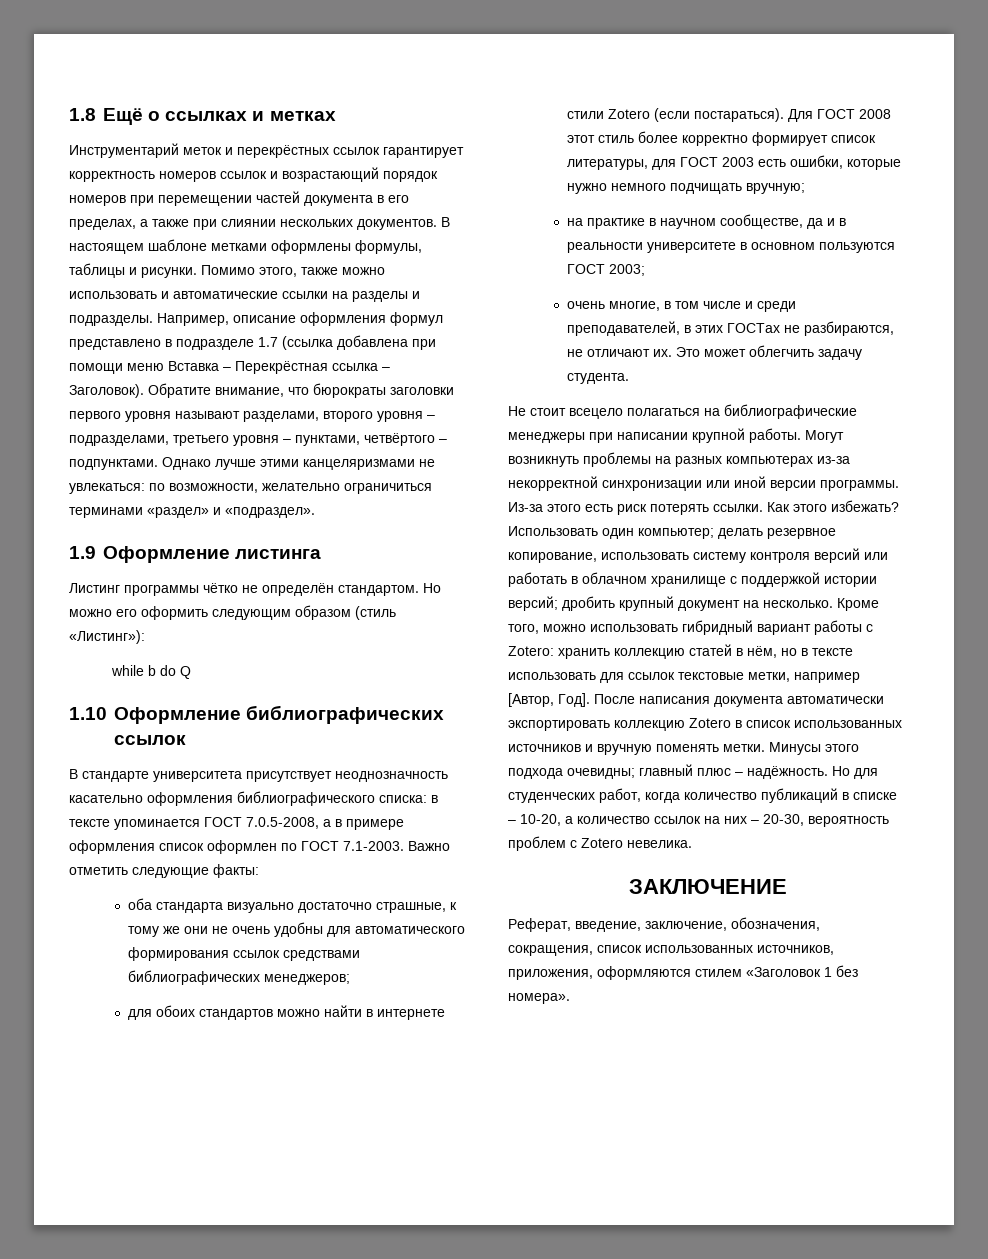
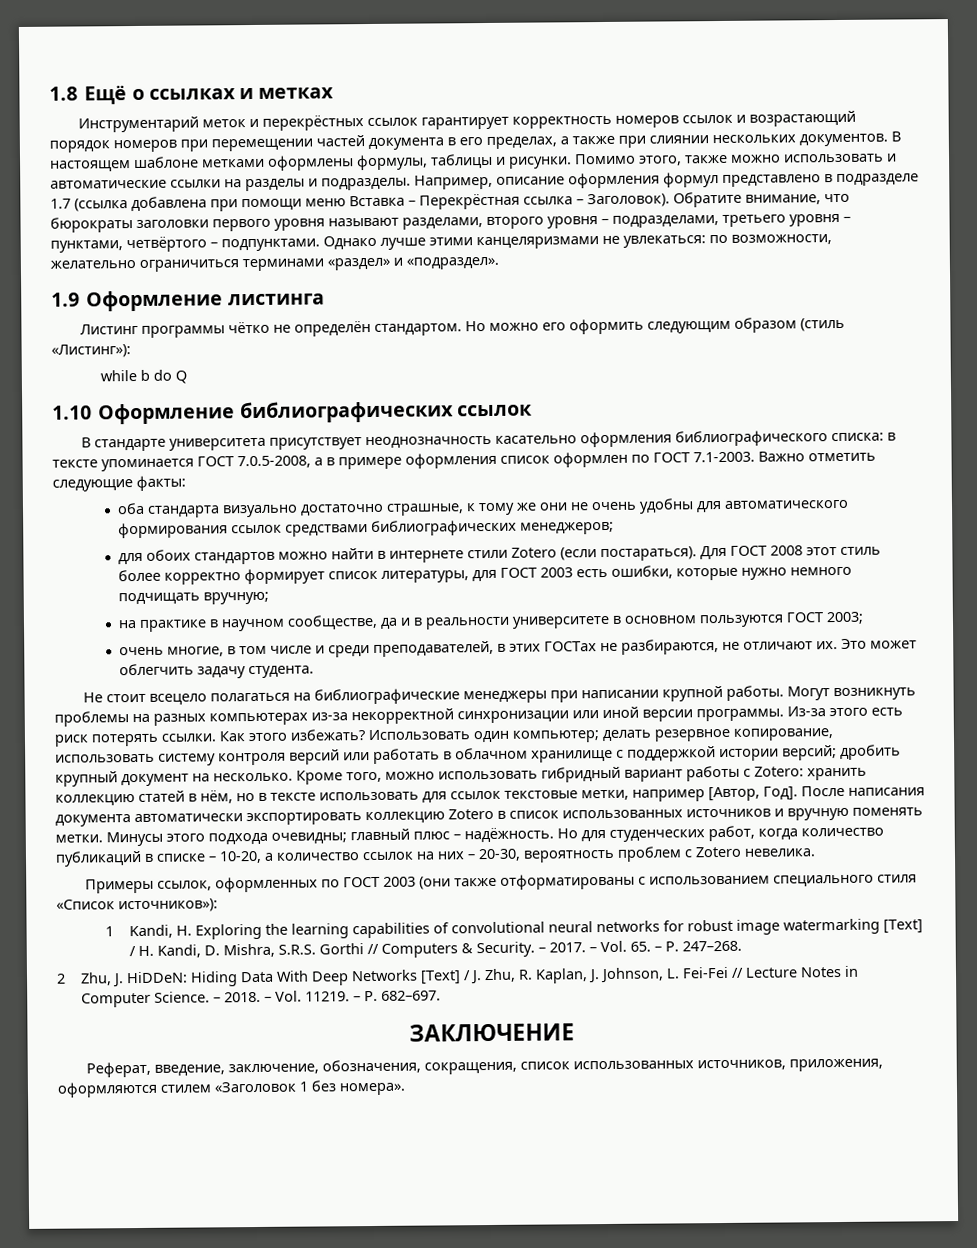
+ Примеры ссылок, оформленных по ГОСТ 2003 (они также отформатированы с использованием специального стиля «Список источников»):
+ 1 Kandi, H. Exploring the learning capabilities of convolutional neural networks for robust image watermarking [Text] / H. Kandi, D. Mishra, S.R.S. Gorthi // Computers & Security. – 2017. – Vol. 65. – P. 247–268.
+ 2 Zhu, J. HiDDeN: Hiding Data With Deep Networks [Text] / J. Zhu, R. Kaplan, J. Johnson, L. Fei-Fei // Lecture Notes in Computer Science. – 2018. – Vol. 11219. – P. 682–697.

